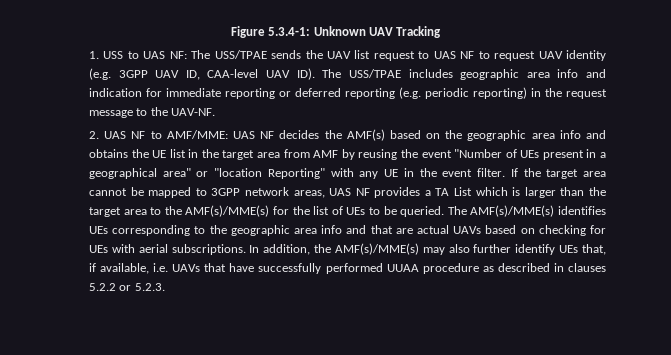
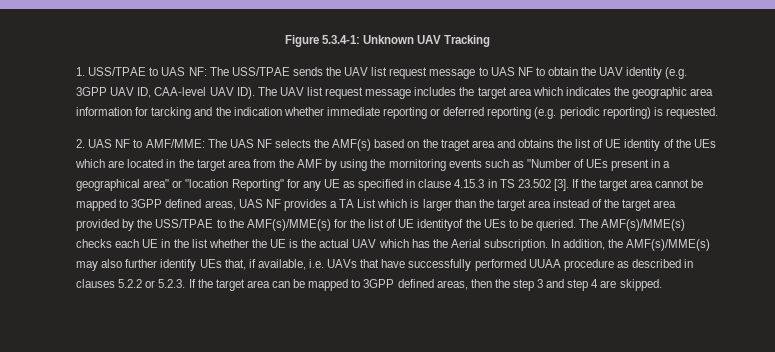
- 1. USS to UAS NF: The USS/TPAE sends the UAV list request to UAS NF to request UAV identity (e.g. 3GPP UAV ID, CAA-level UAV ID). The USS/TPAE includes geographic area info and indication for immediate reporting or deferred reporting (e.g. periodic reporting) in the request message to the UAV-NF.
+ 1. USS/TPAE to UAS NF: The USS/TPAE sends the UAV list request message to UAS NF to obtain the UAV identity (e.g. 3GPP UAV ID, CAA-level UAV ID). The UAV list request message includes the target area which indicates the geographic area information for tarcking and the indication whether immediate reporting or deferred reporting (e.g. periodic reporting) is requested.
- 2. UAS NF to AMF/MME: UAS NF decides the AMF(s) based on the geographic area info and obtains the UE list in the target area from AMF by reusing the event "Number of UEs present in a geographical area" or "location Reporting" with any UE in the event filter.
+ 2. UAS NF to AMF/MME: The UAS NF selects the AMF(s) based on the traget area and obtains the list of UE identity of the UEs which are located in the target area from the AMF by using the mornitoring events such as "Number of UEs present in a geographical area" or "location Reporting" for any UE as specified in clause 4.15.3 in TS 23.502 [3].
- If the target area cannot be mapped to 3GPP network areas, UAS NF provides a TA List which is larger than the target area to the AMF(s)/MME(s) for the list of UEs to be queried.
+ If the target area cannot be mapped to 3GPP defined areas, UAS NF provides a TA List which is larger than the target area instead of the target area provided by the USS/TPAE to the AMF(s)/MME(s) for the list of UE identityof the UEs to be queried.
- The AMF(s)/MME(s) identifies UEs corresponding to the geographic area info and that are actual UAVs based on checking for UEs with aerial subscriptions.
+ The AMF(s)/MME(s) checks each UE in the list whether the UE is the actual UAV which has the Aerial subscription.
- In addition, the AMF(s)/MME(s) may also further identify UEs that, if available, i.e. UAVs that have successfully performed UUAA procedure as described in clauses 5.2.2 or 5.2.3.
+ In addition, the AMF(s)/MME(s) may also further identify UEs that, if available, i.e. UAVs that have successfully performed UUAA procedure as described in clauses 5.2.2 or 5.2.3. If the target area can be mapped to 3GPP defined areas, then the step 3 and step 4 are skipped.

